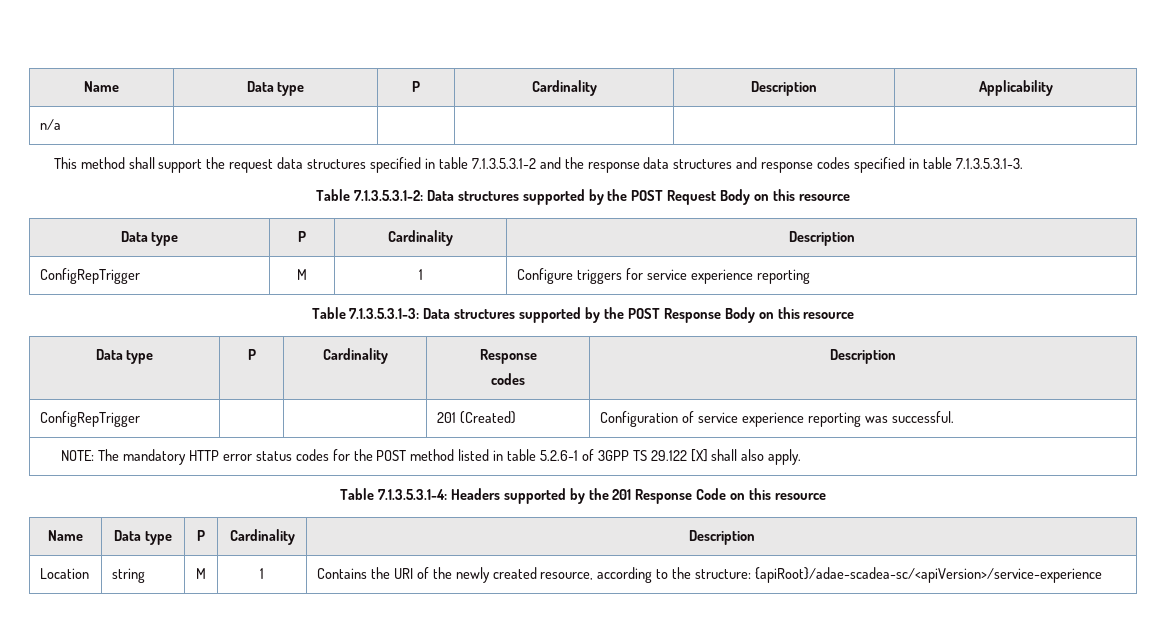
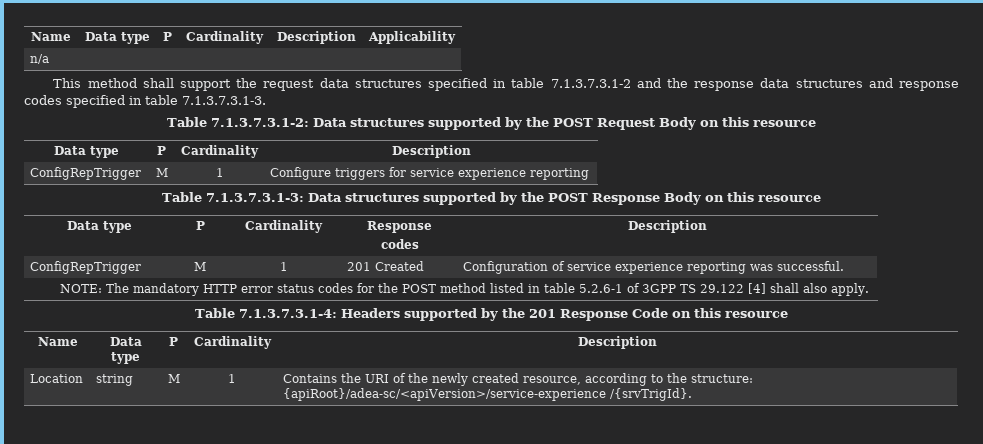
- This method shall support the request data structures specified in table 7.1.3.5.3.1-2 and the response data structures and response codes specified in table 7.1.3.5.3.1-3.
- Table 7.1.3.5.3.1-2: Data structures supported by the POST Request Body on this resource
+ This method shall support the request data structures specified in table 7.1.3.7.3.1-2 and the response data structures and response codes specified in table 7.1.3.7.3.1-3.
+ Table 7.1.3.7.3.1-2: Data structures supported by the POST Request Body on this resource
- Table 7.1.3.5.3.1-3: Data structures supported by the POST Response Body on this resource
+ Table 7.1.3.7.3.1-3: Data structures supported by the POST Response Body on this resource
- ConfigRepTrigger | | | 201 (Created) | Configuration of service experience reporting was successful.
+ ConfigRepTrigger | M | 1 | 201 Created | Configuration of service experience reporting was successful.
- NOTE: The mandatory HTTP error status codes for the POST method listed in table 5.2.6-1 of 3GPP TS 29.122 [X] shall also apply.
+ NOTE: The mandatory HTTP error status codes for the POST method listed in table 5.2.6-1 of 3GPP TS 29.122 [4] shall also apply.
- Table 7.1.3.5.3.1-4: Headers supported by the 201 Response Code on this resource
+ Table 7.1.3.7.3.1-4: Headers supported by the 201 Response Code on this resource
- Location | string | M | 1 | Contains the URI of the newly created resource, according to the structure: {apiRoot}/adae-scadea-sc/<apiVersion>/service-experience
+ Location | string | M | 1 | Contains the URI of the newly created resource, according to the structure: {apiRoot}/adea-sc/<apiVersion>/service-experience /{srvTrigId}.

